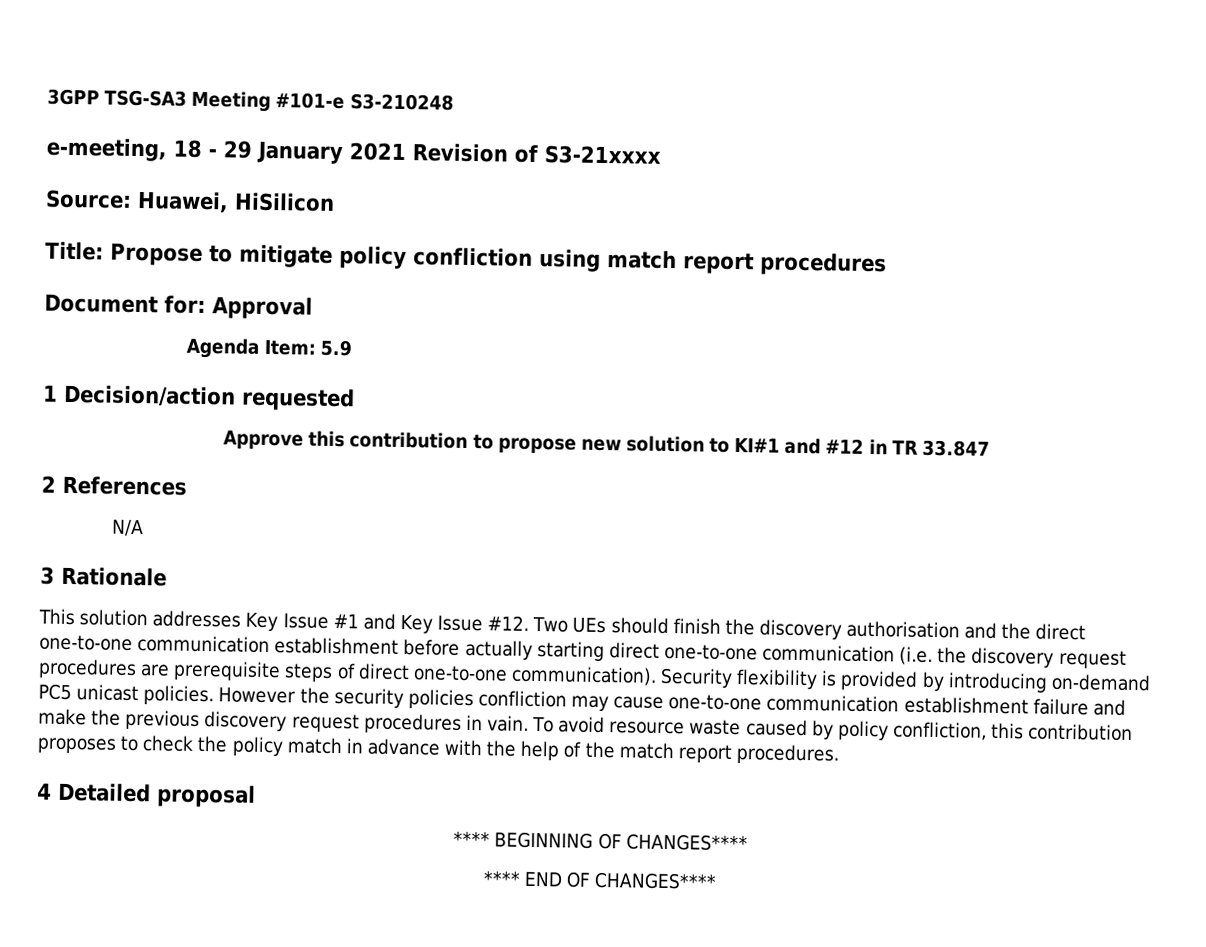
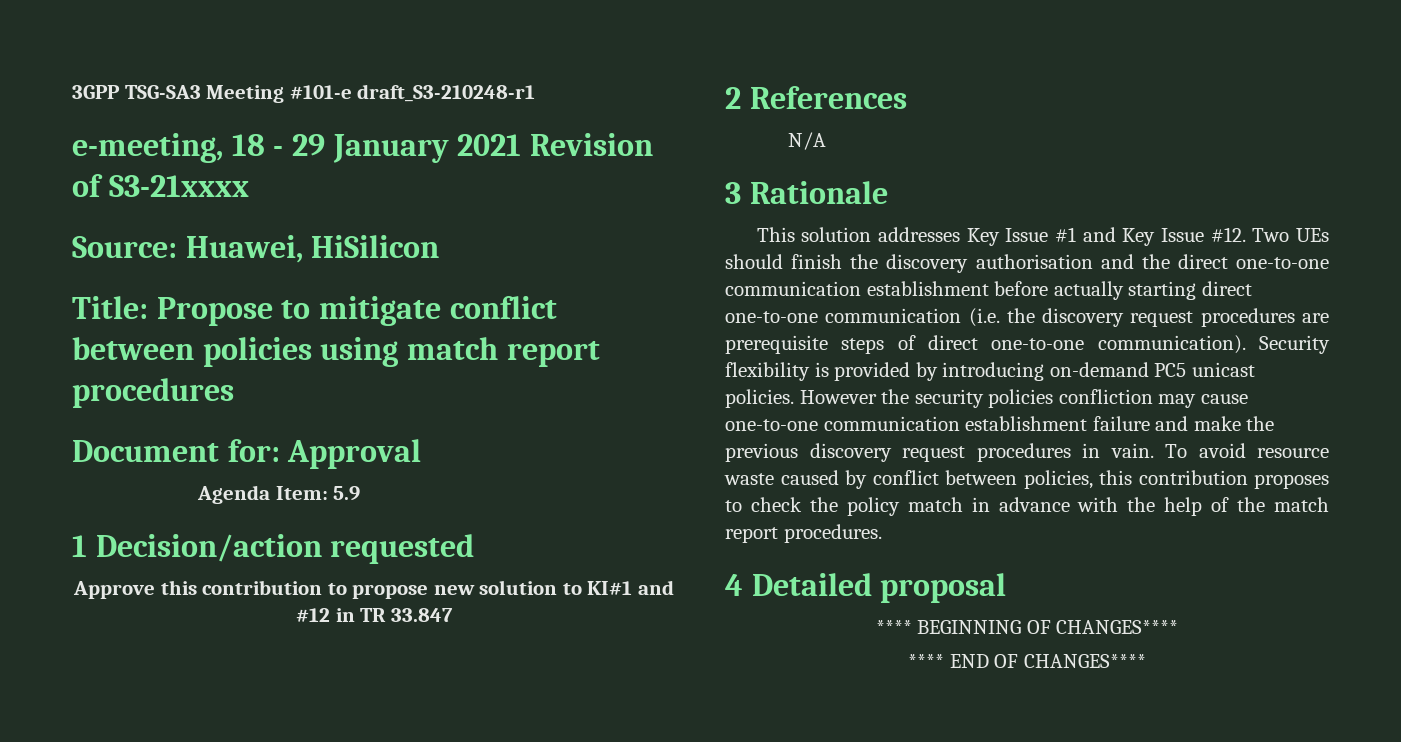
- 3GPP TSG-SA3 Meeting #101-e S3-210248
+ 3GPP TSG-SA3 Meeting #101-e draft_S3-210248-r1
- Title: Propose to mitigate policy confliction using match report procedures
+ Title: Propose to mitigate conflict between policies using match report procedures
- To avoid resource waste caused by policy confliction, this contribution proposes to check the policy match in advance with the help of the match report procedures.
+ To avoid resource waste caused by conflict between policies, this contribution proposes to check the policy match in advance with the help of the match report procedures.

